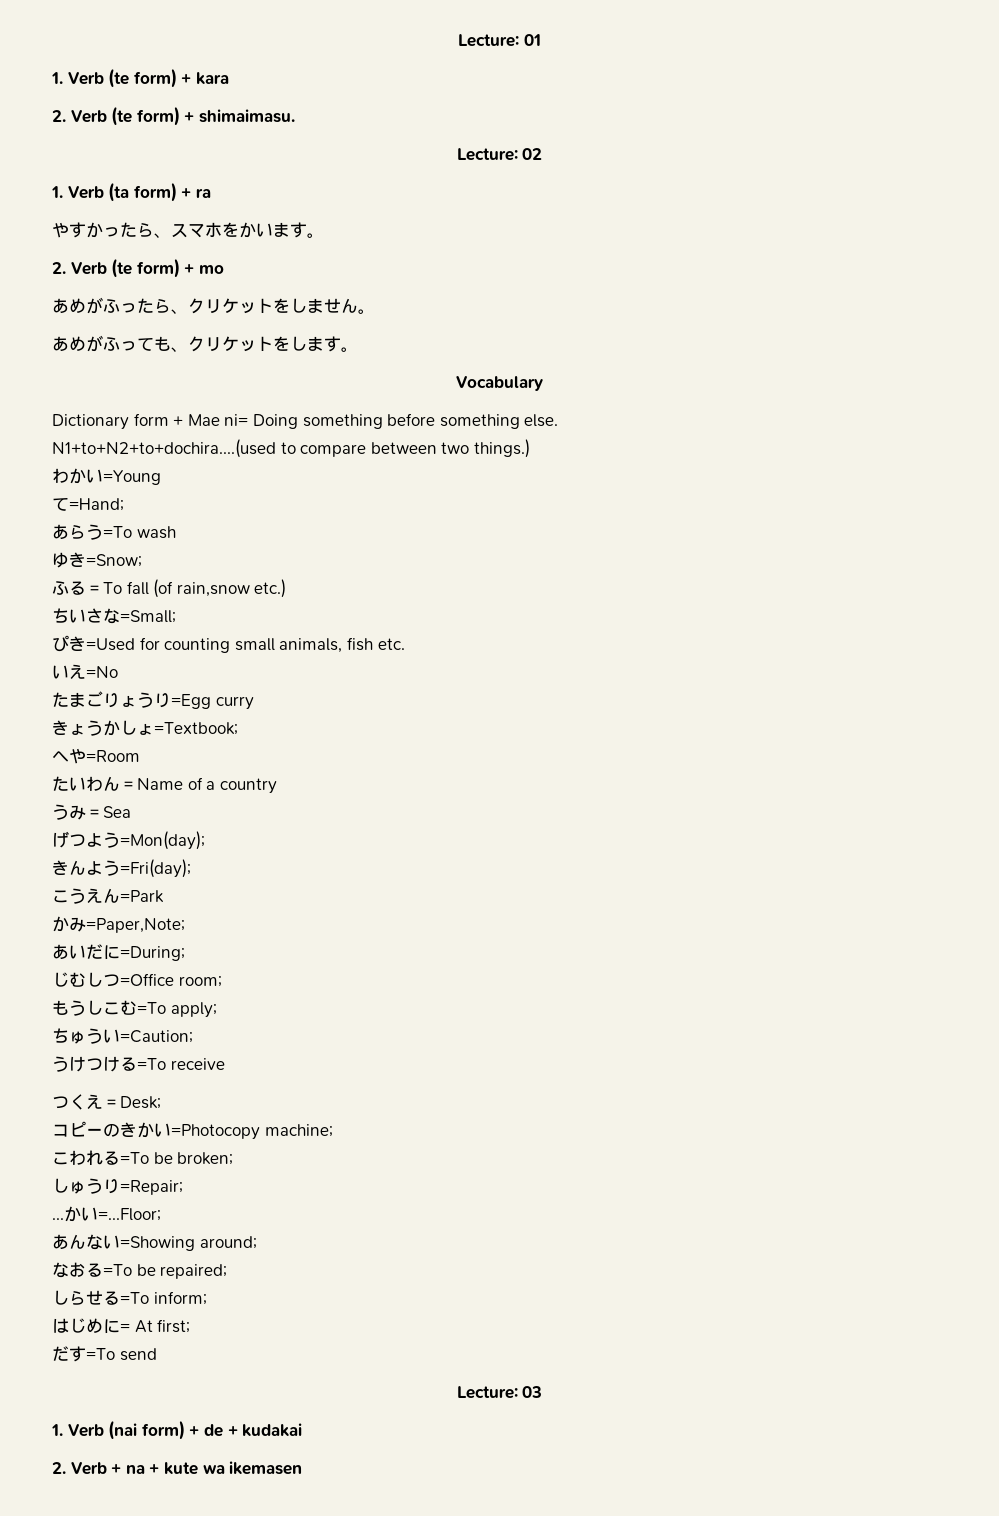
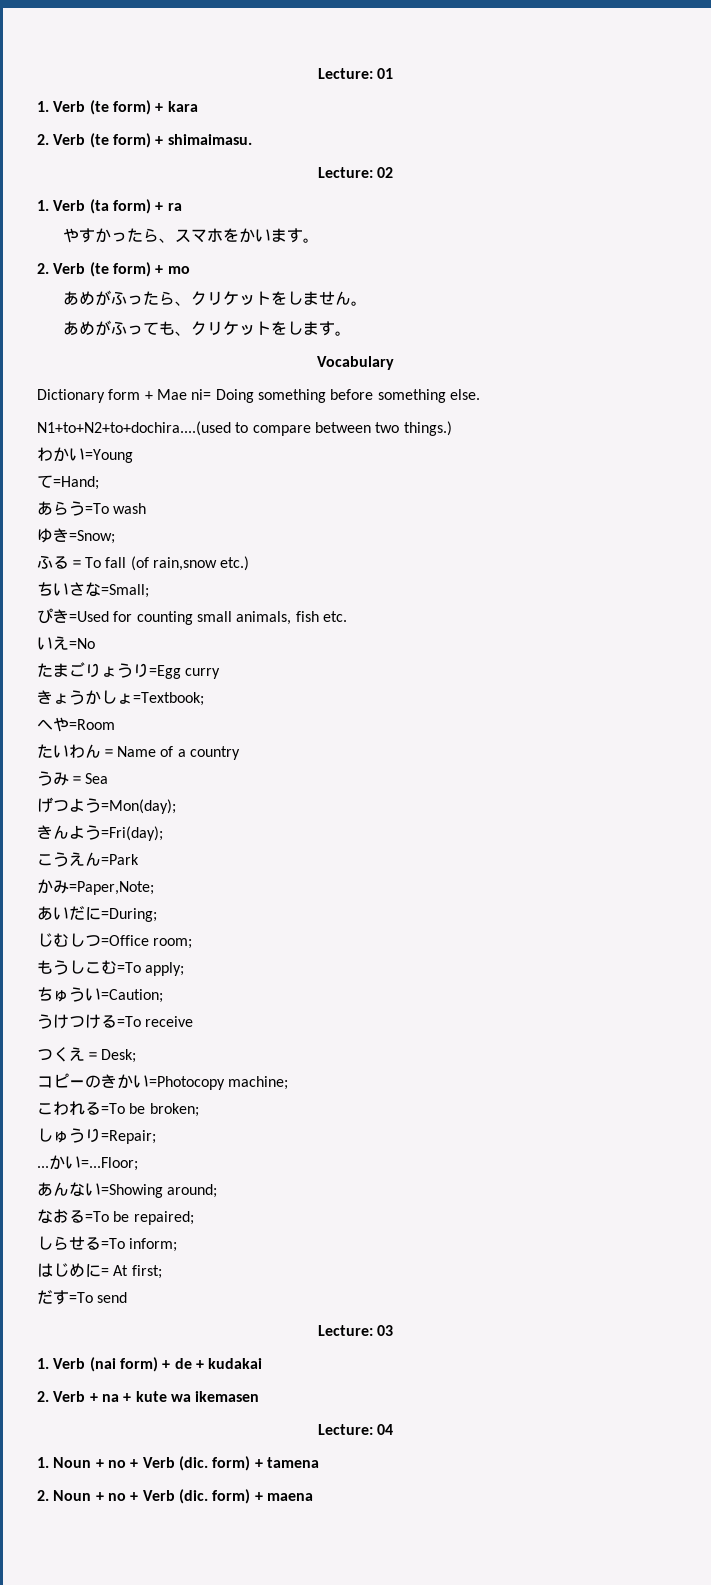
+ Lecture: 04
+ 1. Noun + no + Verb (dic. form) + tamena
+ 2. Noun + no + Verb (dic. form) + maena

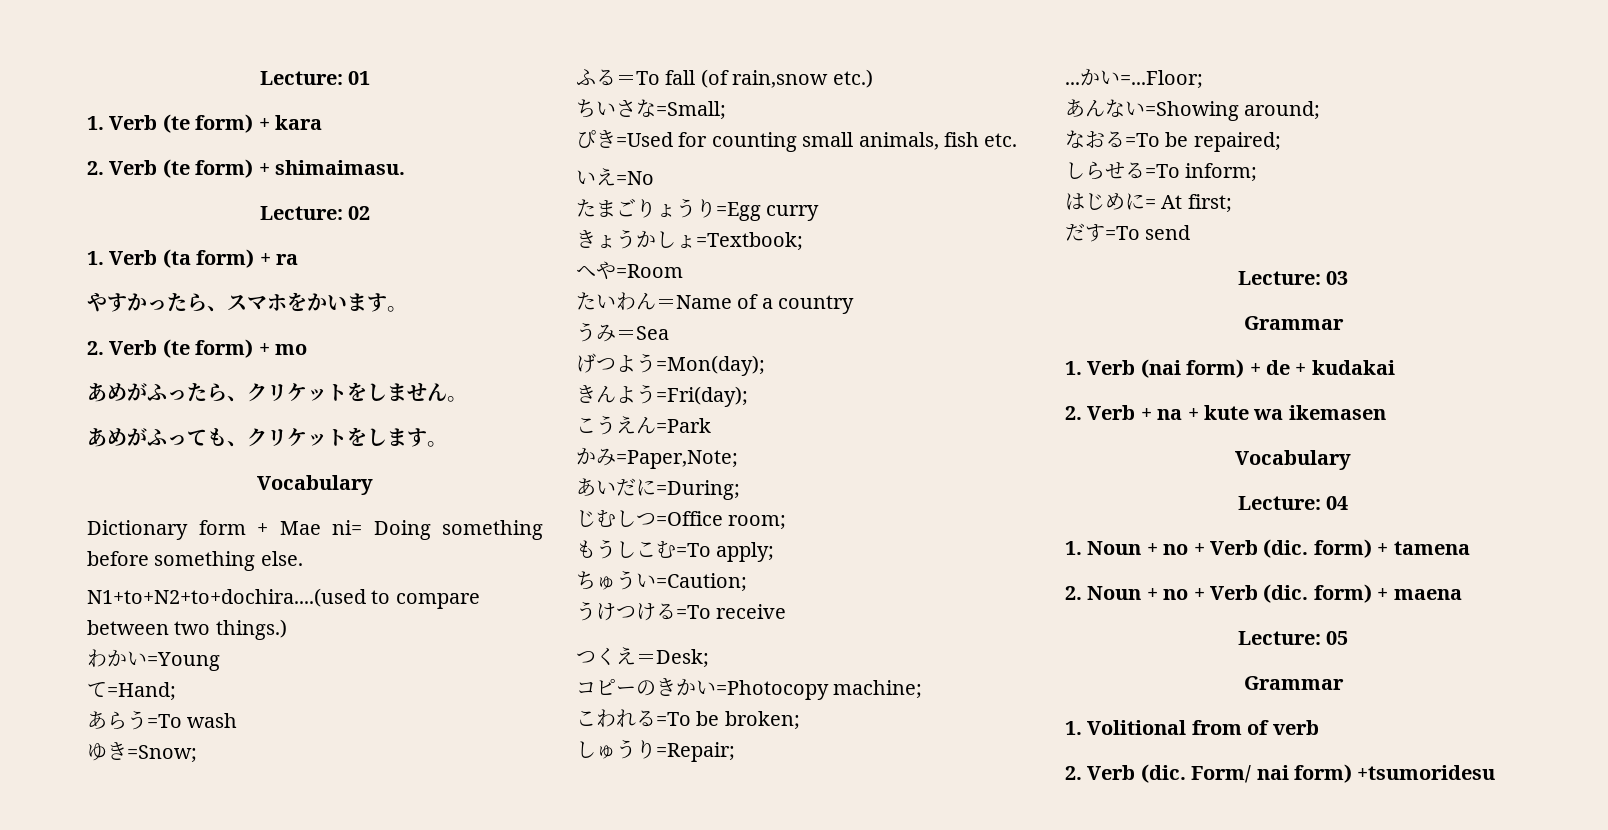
  Lecture: 03
+ Grammar
  2. Verb + na + kute wa ikemasen
+ Vocabulary
+ Lecture: 05
+ Grammar
+ 1. Volitional from of verb
+ 2. Verb (dic. Form/ nai form) +tsumoridesu

